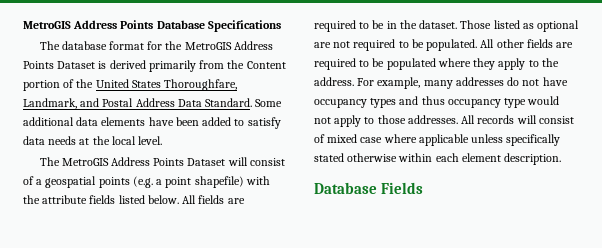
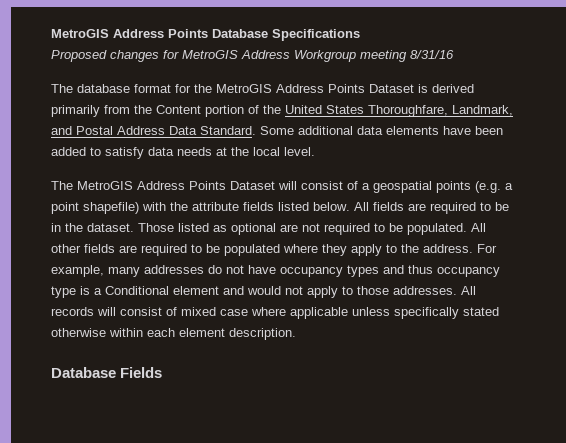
+ Proposed changes for MetroGIS Address Workgroup meeting 8/31/16
- For example, many addresses do not have occupancy types and thus occupancy type would not apply to those addresses.
+ For example, many addresses do not have occupancy types and thus occupancy type is a Conditional element and would not apply to those addresses.

